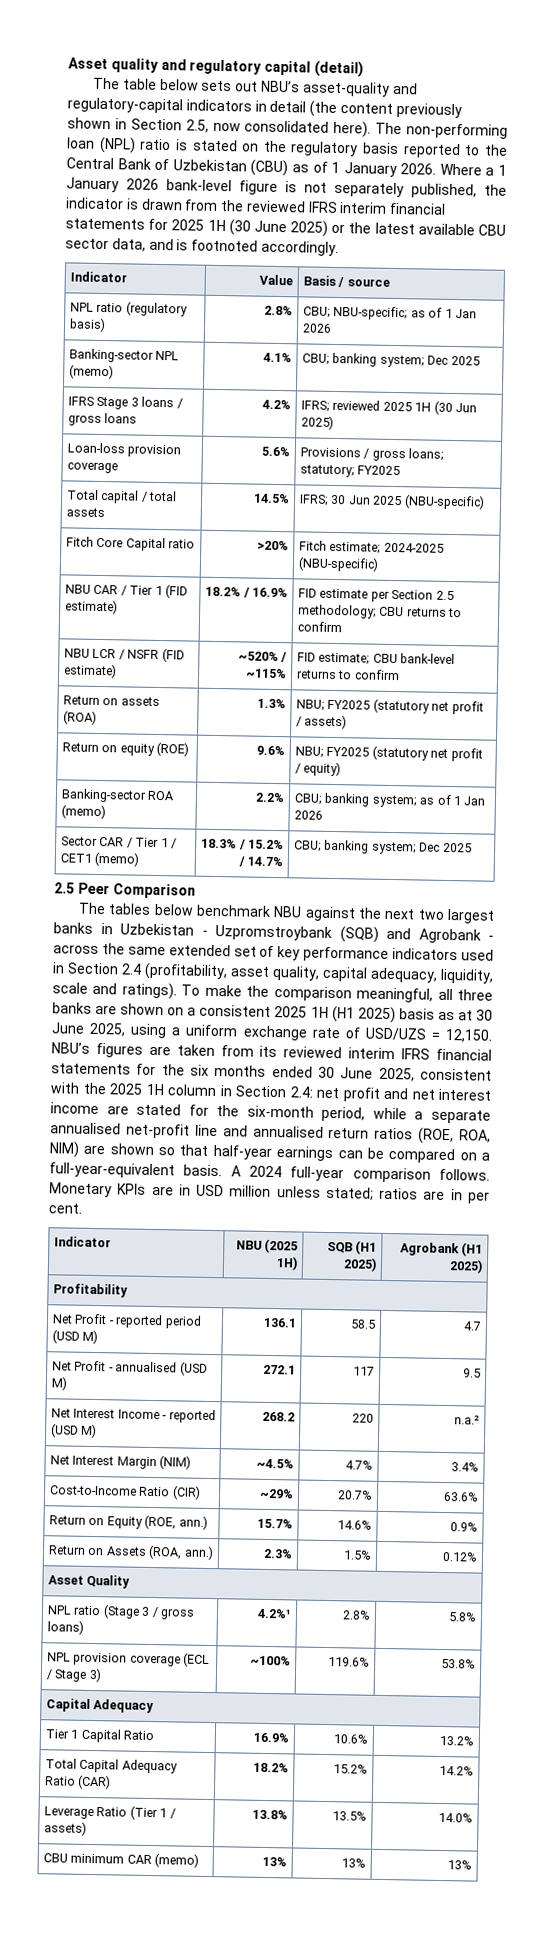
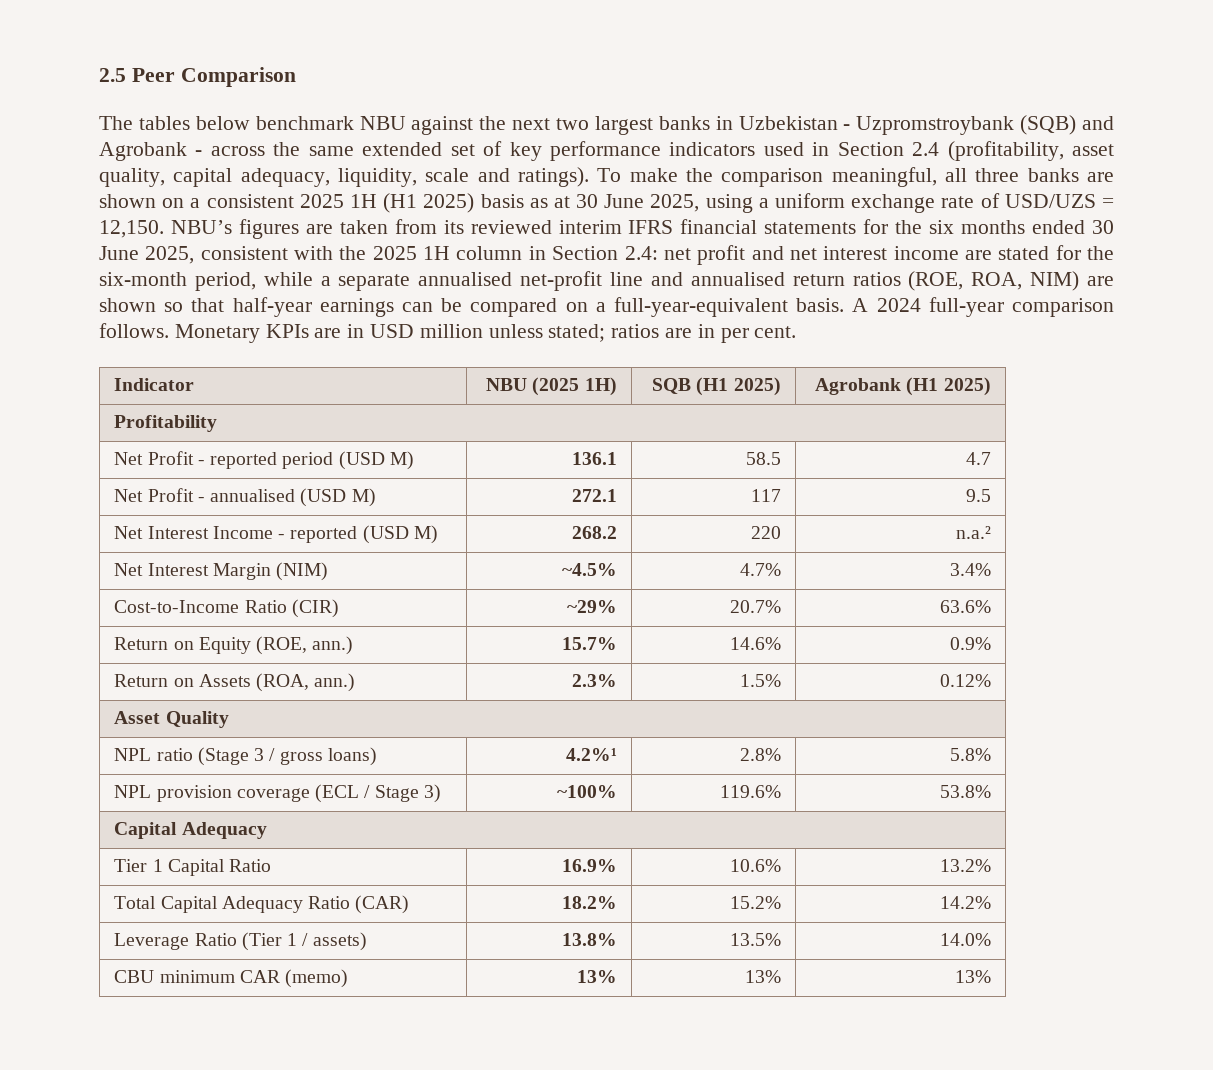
- Asset quality and regulatory capital (detail)
- The table below sets out NBU’s asset-quality and regulatory-capital indicators in detail (the content previously shown in Section 2.5, now consolidated here). The non-performing loan (NPL) ratio is stated on the regulatory basis reported to the Central Bank of Uzbekistan (CBU) as of 1 January 2026. Where a 1 January 2026 bank-level figure is not separately published, the indicator is drawn from the reviewed IFRS interim financial statements for 2025 1H (30 June 2025) or the latest available CBU sector data, and is footnoted accordingly.
- Indicator | Value | Basis / source
- NPL ratio (regulatory basis) | 2.8% | CBU; NBU-specific; as of 1 Jan 2026
- Banking-sector NPL (memo) | 4.1% | CBU; banking system; Dec 2025
- IFRS Stage 3 loans / gross loans | 4.2% | IFRS; reviewed 2025 1H (30 Jun 2025)
- Loan-loss provision coverage | 5.6% | Provisions / gross loans; statutory; FY2025
- Total capital / total assets | 14.5% | IFRS; 30 Jun 2025 (NBU-specific)
- Fitch Core Capital ratio | >20% | Fitch estimate; 2024-2025 (NBU-specific)
- NBU CAR / Tier 1 (FID estimate) | 18.2% / 16.9% | FID estimate per Section 2.5 methodology; CBU returns to confirm
- NBU LCR / NSFR (FID estimate) | ~520% / ~115% | FID estimate; CBU bank-level returns to confirm
- Return on assets (ROA) | 1.3% | NBU; FY2025 (statutory net profit / assets)
- Return on equity (ROE) | 9.6% | NBU; FY2025 (statutory net profit / equity)
- Banking-sector ROA (memo) | 2.2% | CBU; banking system; as of 1 Jan 2026
- Sector CAR / Tier 1 / CET1 (memo) | 18.3% / 15.2% / 14.7% | CBU; banking system; Dec 2025

